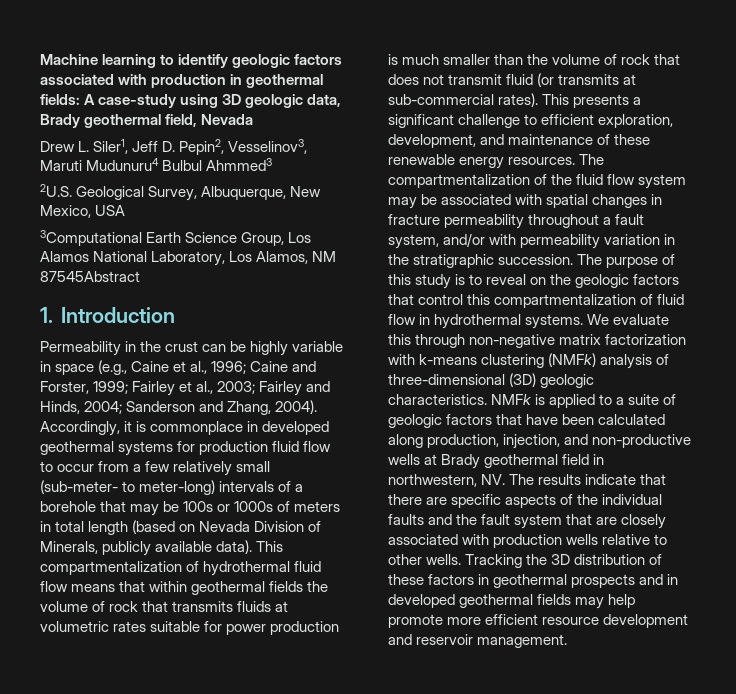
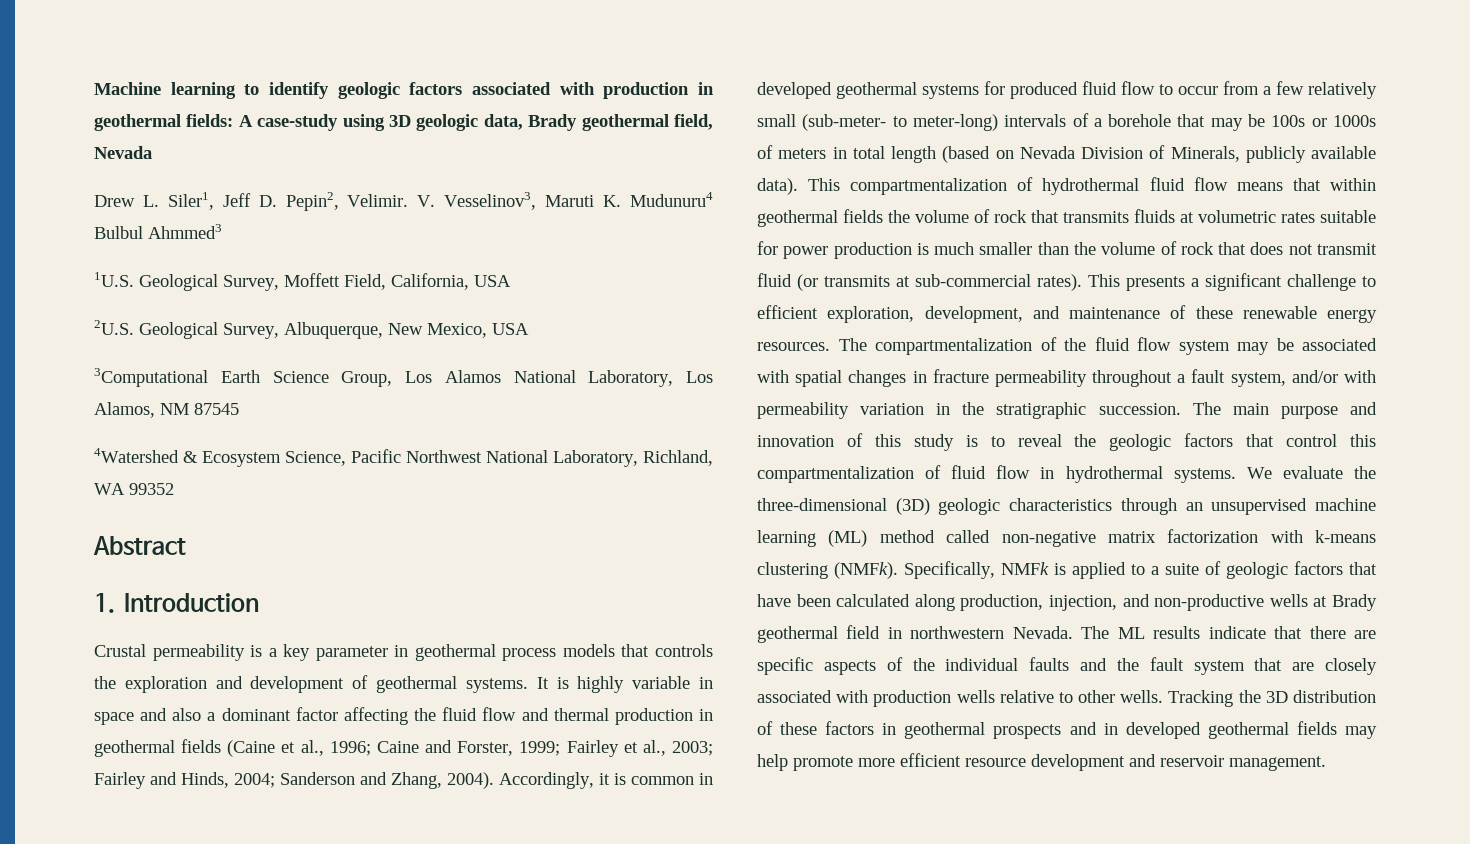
- Drew L. Siler1, Jeff D. Pepin2, Vesselinov3, Maruti Mudunuru4 Bulbul Ahmmed3
+ Drew L. Siler1, Jeff D. Pepin2, Velimir. V. Vesselinov3, Maruti K. Mudunuru4 Bulbul Ahmmed3
+ 1U.S. Geological Survey, Moffett Field, California, USA
- 3Computational Earth Science Group, Los Alamos National Laboratory, Los Alamos, NM 87545Abstract
+ 3Computational Earth Science Group, Los Alamos National Laboratory, Los Alamos, NM 87545
+ 4Watershed & Ecosystem Science, Pacific Northwest National Laboratory, Richland, WA 99352
+ Abstract
  1. Introduction
- Permeability in the crust can be highly variable in space (e.g., Caine et al., 1996; Caine and Forster, 1999; Fairley et al., 2003; Fairley and Hinds, 2004; Sanderson and Zhang, 2004).
+ Crustal permeability is a key parameter in geothermal process models that controls the exploration and development of geothermal systems. It is highly variable in space and also a dominant factor affecting the fluid flow and thermal production in geothermal fields (Caine et al., 1996; Caine and Forster, 1999; Fairley et al., 2003; Fairley and Hinds, 2004; Sanderson and Zhang, 2004).
- Accordingly, it is commonplace in developed geothermal systems for production fluid flow to occur from a few relatively small (sub-meter- to meter-long) intervals of a borehole that may be 100s or 1000s of meters in total length (based on Nevada Division of Minerals, publicly available data).
+ Accordingly, it is common in developed geothermal systems for produced fluid flow to occur from a few relatively small (sub-meter- to meter-long) intervals of a borehole that may be 100s or 1000s of meters in total length (based on Nevada Division of Minerals, publicly available data).
- The purpose of this study is to reveal on the geologic factors that control this compartmentalization of fluid flow in hydrothermal systems.
+ The main purpose and innovation of this study is to reveal the geologic factors that control this compartmentalization of fluid flow in hydrothermal systems.
- We evaluate this through non-negative matrix factorization with k-means clustering (NMFk) analysis of three-dimensional (3D) geologic characteristics. NMFk is applied to a suite of geologic factors that have been calculated along production, injection, and non-productive wells at Brady geothermal field in northwestern, NV. The results indicate that there are specific aspects of the individual faults and the fault system that are closely associated with production wells relative to other wells.
+ We evaluate the three-dimensional (3D) geologic characteristics through an unsupervised machine learning (ML) method called non-negative matrix factorization with k-means clustering (NMFk). Specifically, NMFk is applied to a suite of geologic factors that have been calculated along production, injection, and non-productive wells at Brady geothermal field in northwestern Nevada. The ML results indicate that there are specific aspects of the individual faults and the fault system that are closely associated with production wells relative to other wells.

